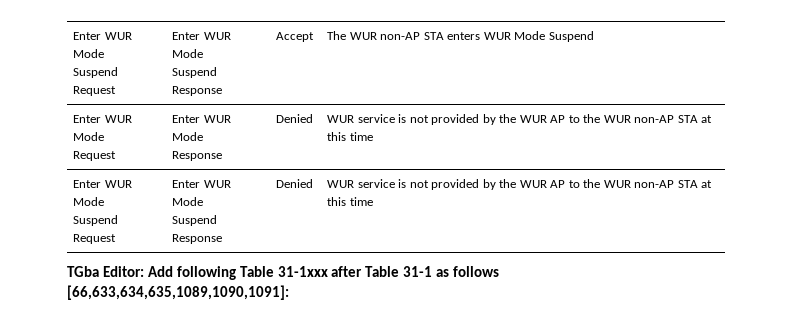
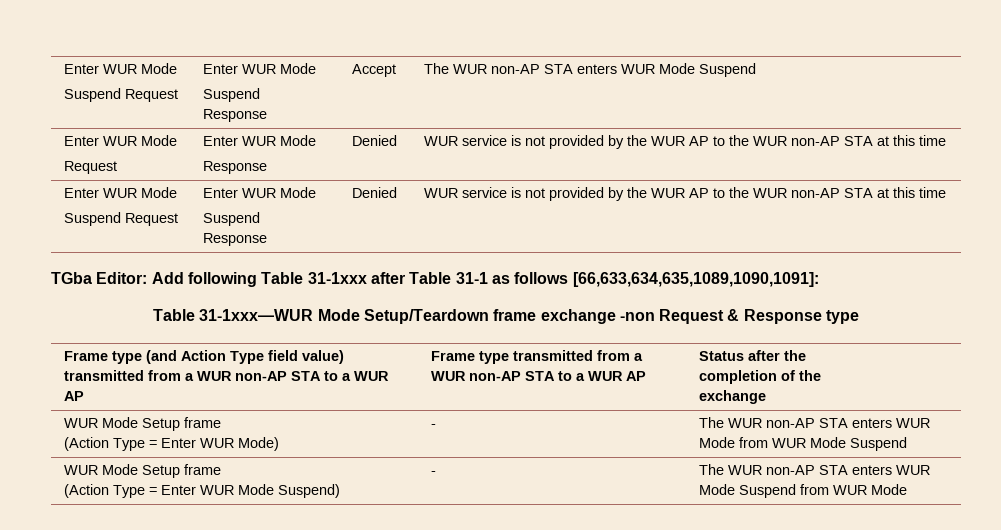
+ Table 31-1xxx—WUR Mode Setup/Teardown frame exchange -non Request & Response type
+ Frame type (and Action Type field value) transmitted from a WUR non-AP STA to a WUR AP | Frame type transmitted from a WUR non-AP STA to a WUR AP | Status after the
+ completion of the
+ exchange
+ WUR Mode Setup frame
+ (Action Type = Enter WUR Mode) | - | The WUR non-AP STA enters WUR Mode from WUR Mode Suspend
+ WUR Mode Setup frame
+ (Action Type = Enter WUR Mode Suspend) | - | The WUR non-AP STA enters WUR Mode Suspend from WUR Mode

